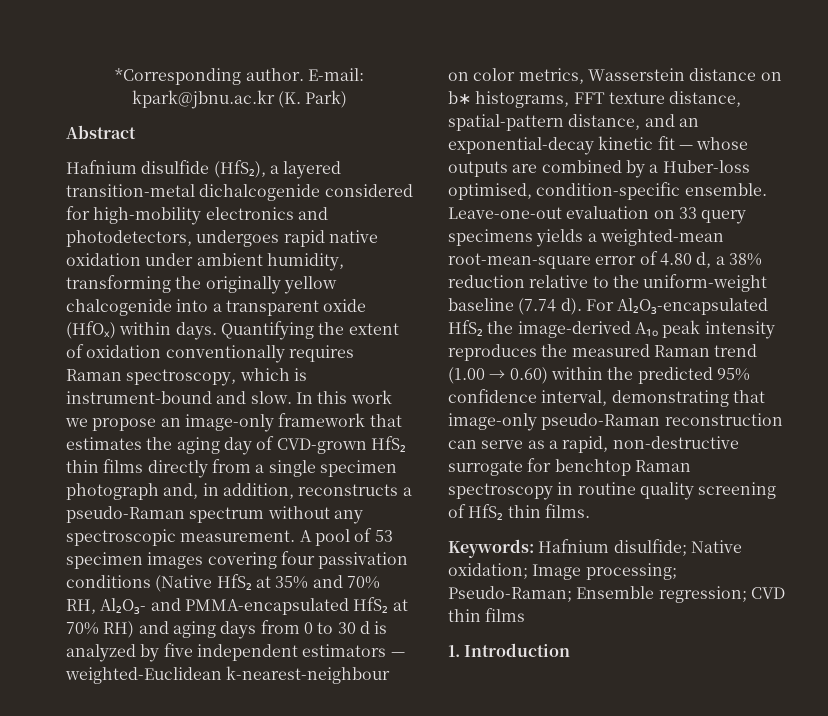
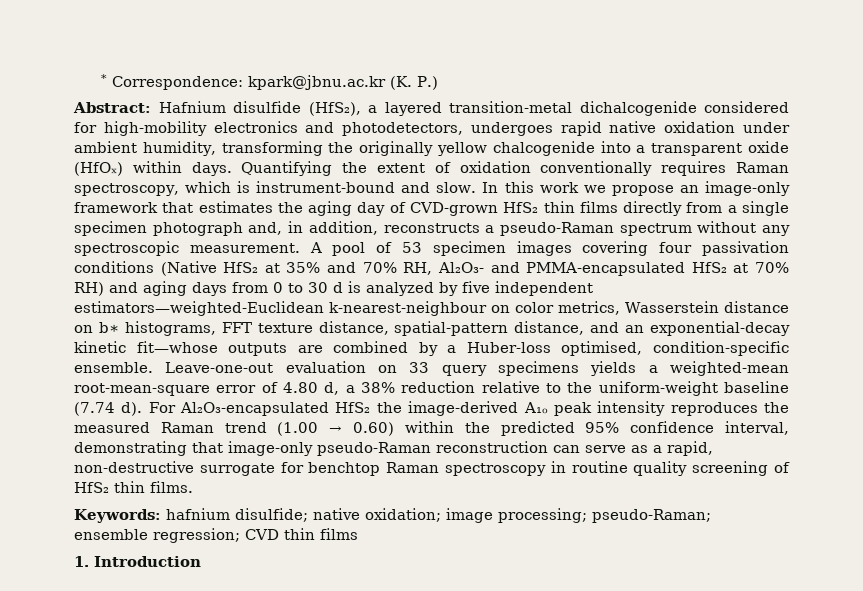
- *Corresponding author. E-mail: kpark@jbnu.ac.kr (K. Park)
- Abstract
- Hafnium disulfide (HfS₂), a layered transition-metal dichalcogenide considered for high-mobility electronics and photodetectors, undergoes rapid native oxidation under ambient humidity, transforming the originally yellow chalcogenide into a transparent oxide (HfOₓ) within days.
+ * Correspondence: kpark@jbnu.ac.kr (K. P.)
+ Abstract: Hafnium disulfide (HfS₂), a layered transition-metal dichalcogenide considered for high-mobility electronics and photodetectors, undergoes rapid native oxidation under ambient humidity, transforming the originally yellow chalcogenide into a transparent oxide (HfOₓ) within days.
- A pool of 53 specimen images covering four passivation conditions (Native HfS₂ at 35% and 70% RH, Al₂O₃- and PMMA-encapsulated HfS₂ at 70% RH) and aging days from 0 to 30 d is analyzed by five independent estimators — weighted-Euclidean k-nearest-neighbour on color metrics, Wasserstein distance on b∗ histograms, FFT texture distance, spatial-pattern distance, and an exponential-decay kinetic fit — whose outputs are combined by a Huber-loss optimised, condition-specific ensemble.
+ A pool of 53 specimen images covering four passivation conditions (Native HfS₂ at 35% and 70% RH, Al₂O₃- and PMMA-encapsulated HfS₂ at 70% RH) and aging days from 0 to 30 d is analyzed by five independent estimators—weighted-Euclidean k-nearest-neighbour on color metrics, Wasserstein distance on b∗ histograms, FFT texture distance, spatial-pattern distance, and an exponential-decay kinetic fit—whose outputs are combined by a Huber-loss optimised, condition-specific ensemble.
- Keywords: Hafnium disulfide; Native oxidation; Image processing; Pseudo-Raman; Ensemble regression; CVD thin films
+ Keywords: hafnium disulfide; native oxidation; image processing; pseudo-Raman; ensemble regression; CVD thin films

